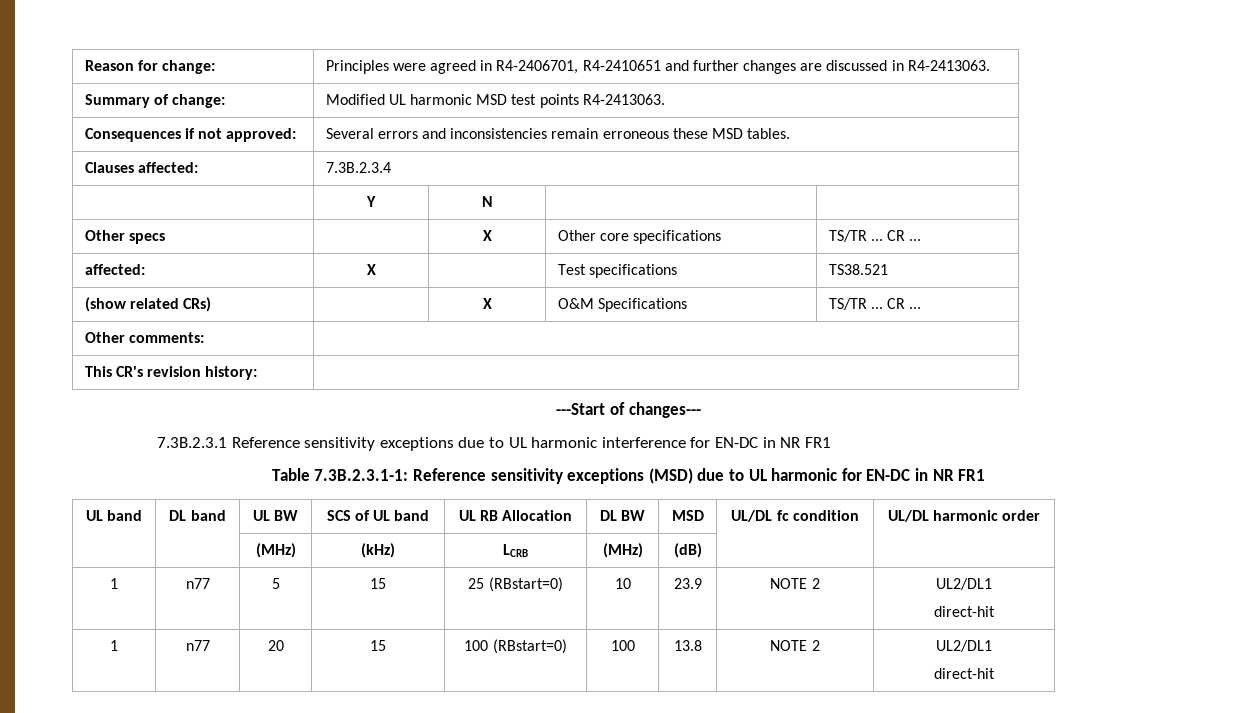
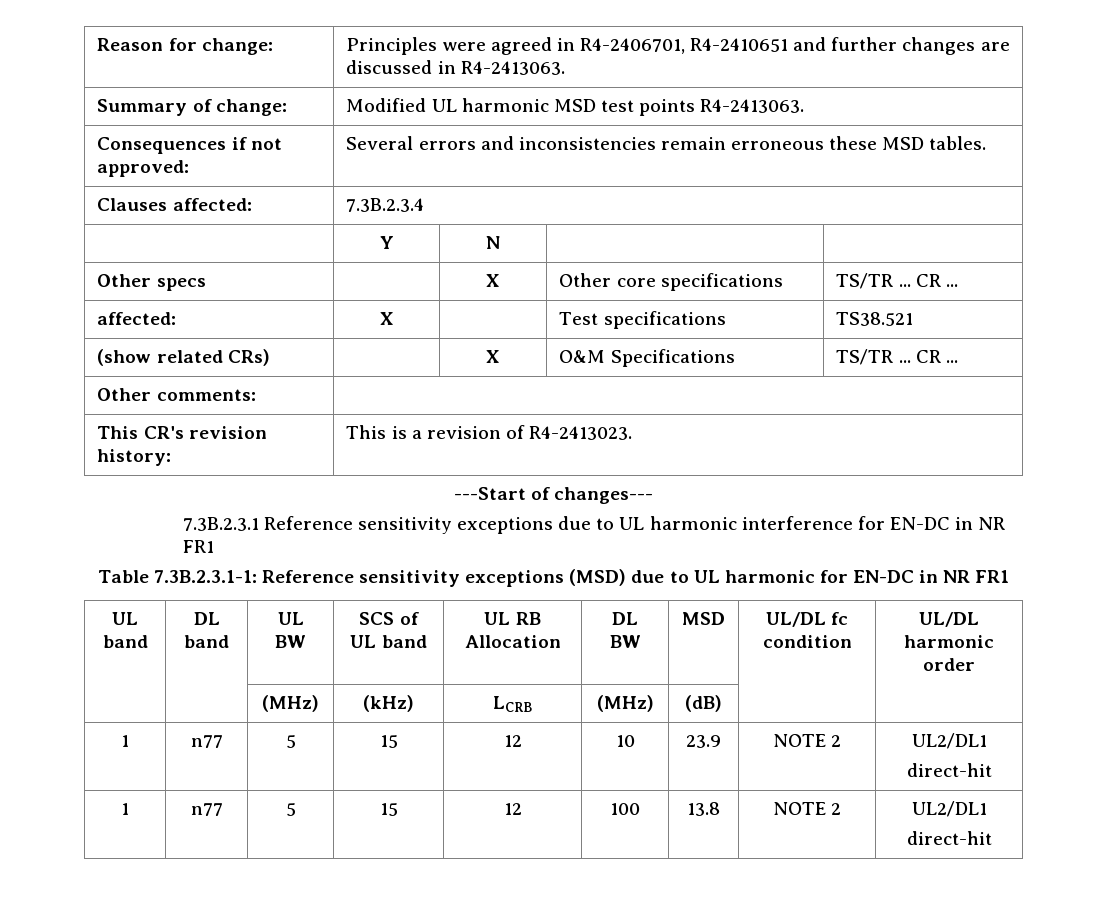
- This CR's revision history: |
+ This CR's revision history: | This is a revision of R4-2413023.
- 1 | n77 | 5 | 15 | 25 (RBstart=0) | 10 | 23.9 | NOTE 2 | UL2/DL1
+ 1 | n77 | 5 | 15 | 12 | 10 | 23.9 | NOTE 2 | UL2/DL1
- 1 | n77 | 20 | 15 | 100 (RBstart=0) | 100 | 13.8 | NOTE 2 | UL2/DL1
+ 1 | n77 | 5 | 15 | 12 | 100 | 13.8 | NOTE 2 | UL2/DL1

